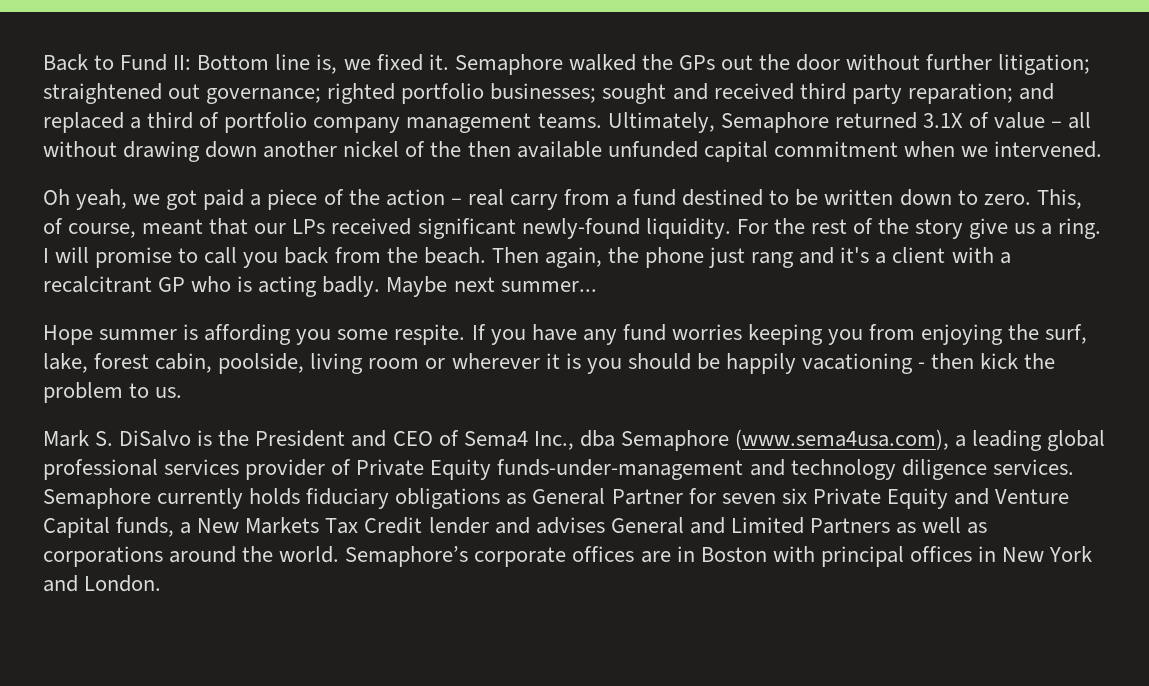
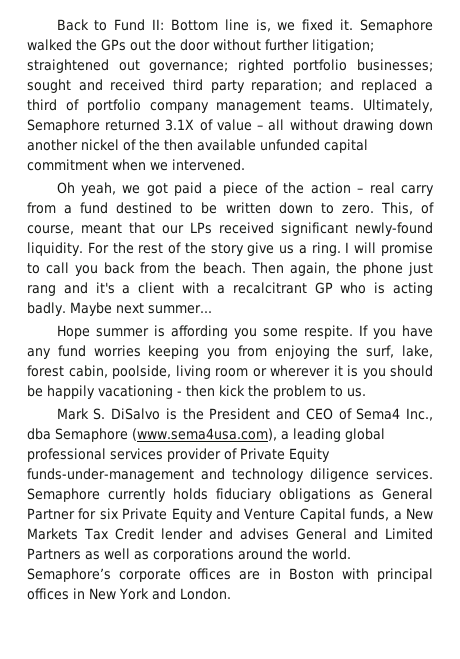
- Semaphore currently holds fiduciary obligations as General Partner for seven six Private Equity and Venture Capital funds, a New Markets Tax Credit lender and advises General and Limited Partners as well as corporations around the world.
+ Semaphore currently holds fiduciary obligations as General Partner for six Private Equity and Venture Capital funds, a New Markets Tax Credit lender and advises General and Limited Partners as well as corporations around the world.

